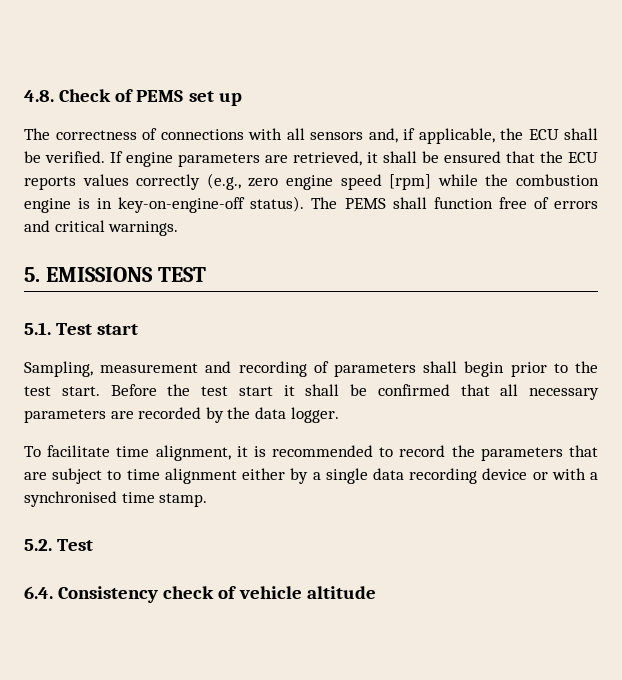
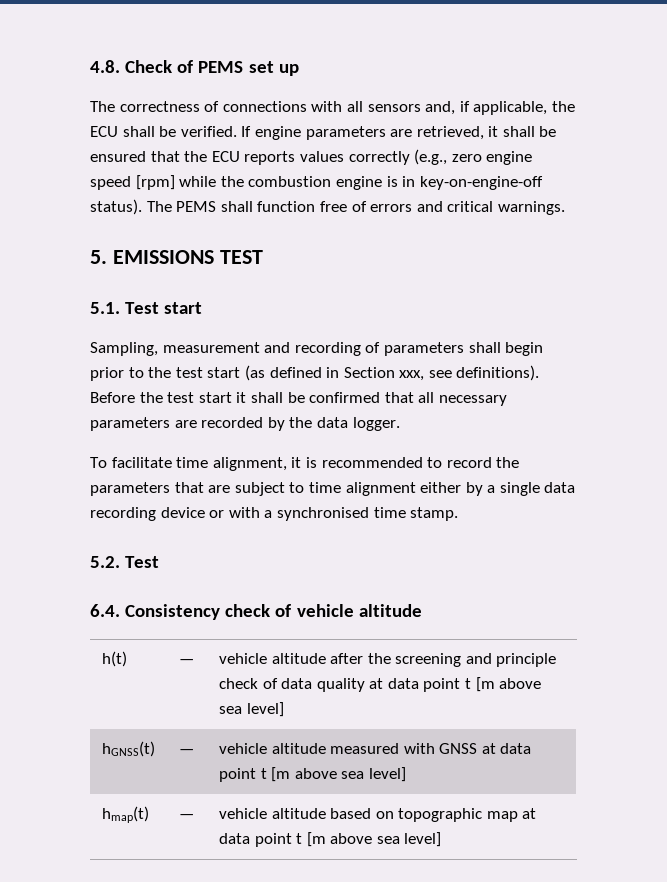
- Sampling, measurement and recording of parameters shall begin prior to the test start.
+ Sampling, measurement and recording of parameters shall begin prior to the test start (as defined in Section xxx, see definitions).
+ h(t) | — | vehicle altitude after the screening and principle check of data quality at data point t [m above sea level]
+ hGNSS(t) | — | vehicle altitude measured with GNSS at data point t [m above sea level]
+ hmap(t) | — | vehicle altitude based on topographic map at data point t [m above sea level]

